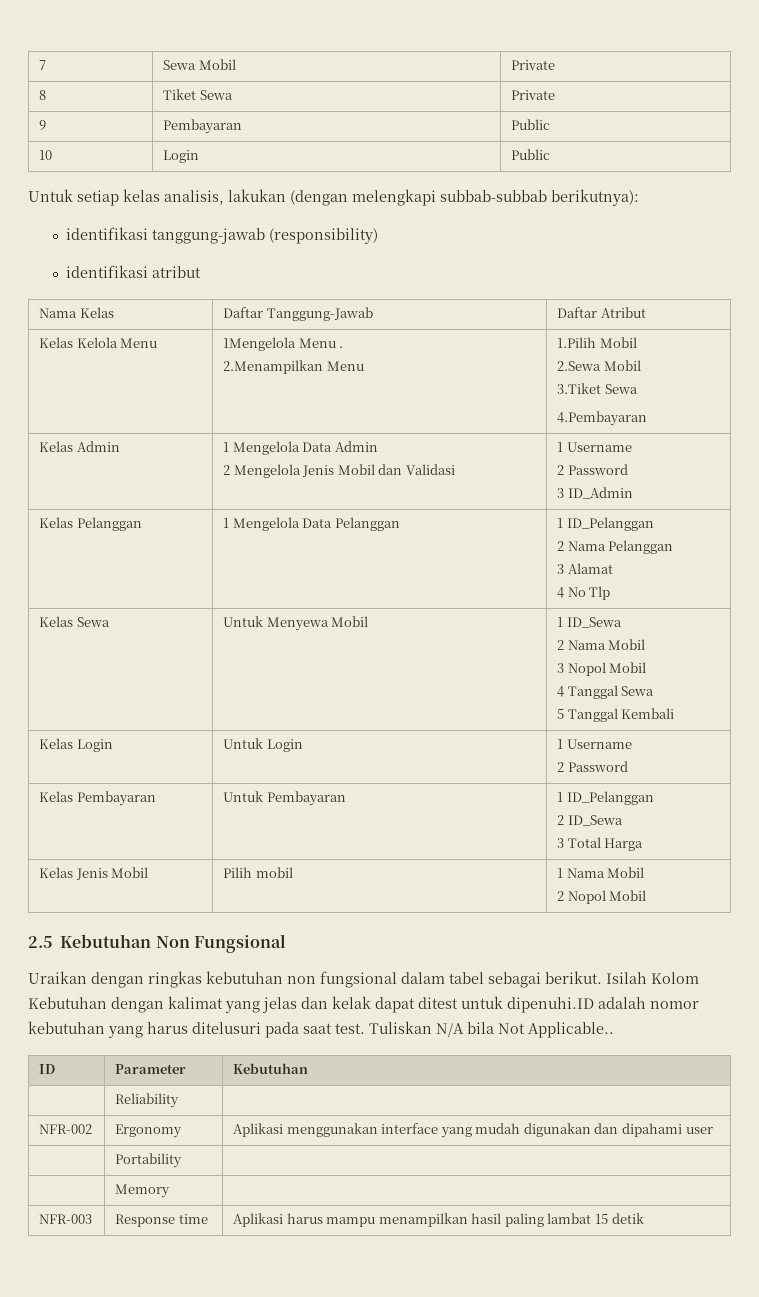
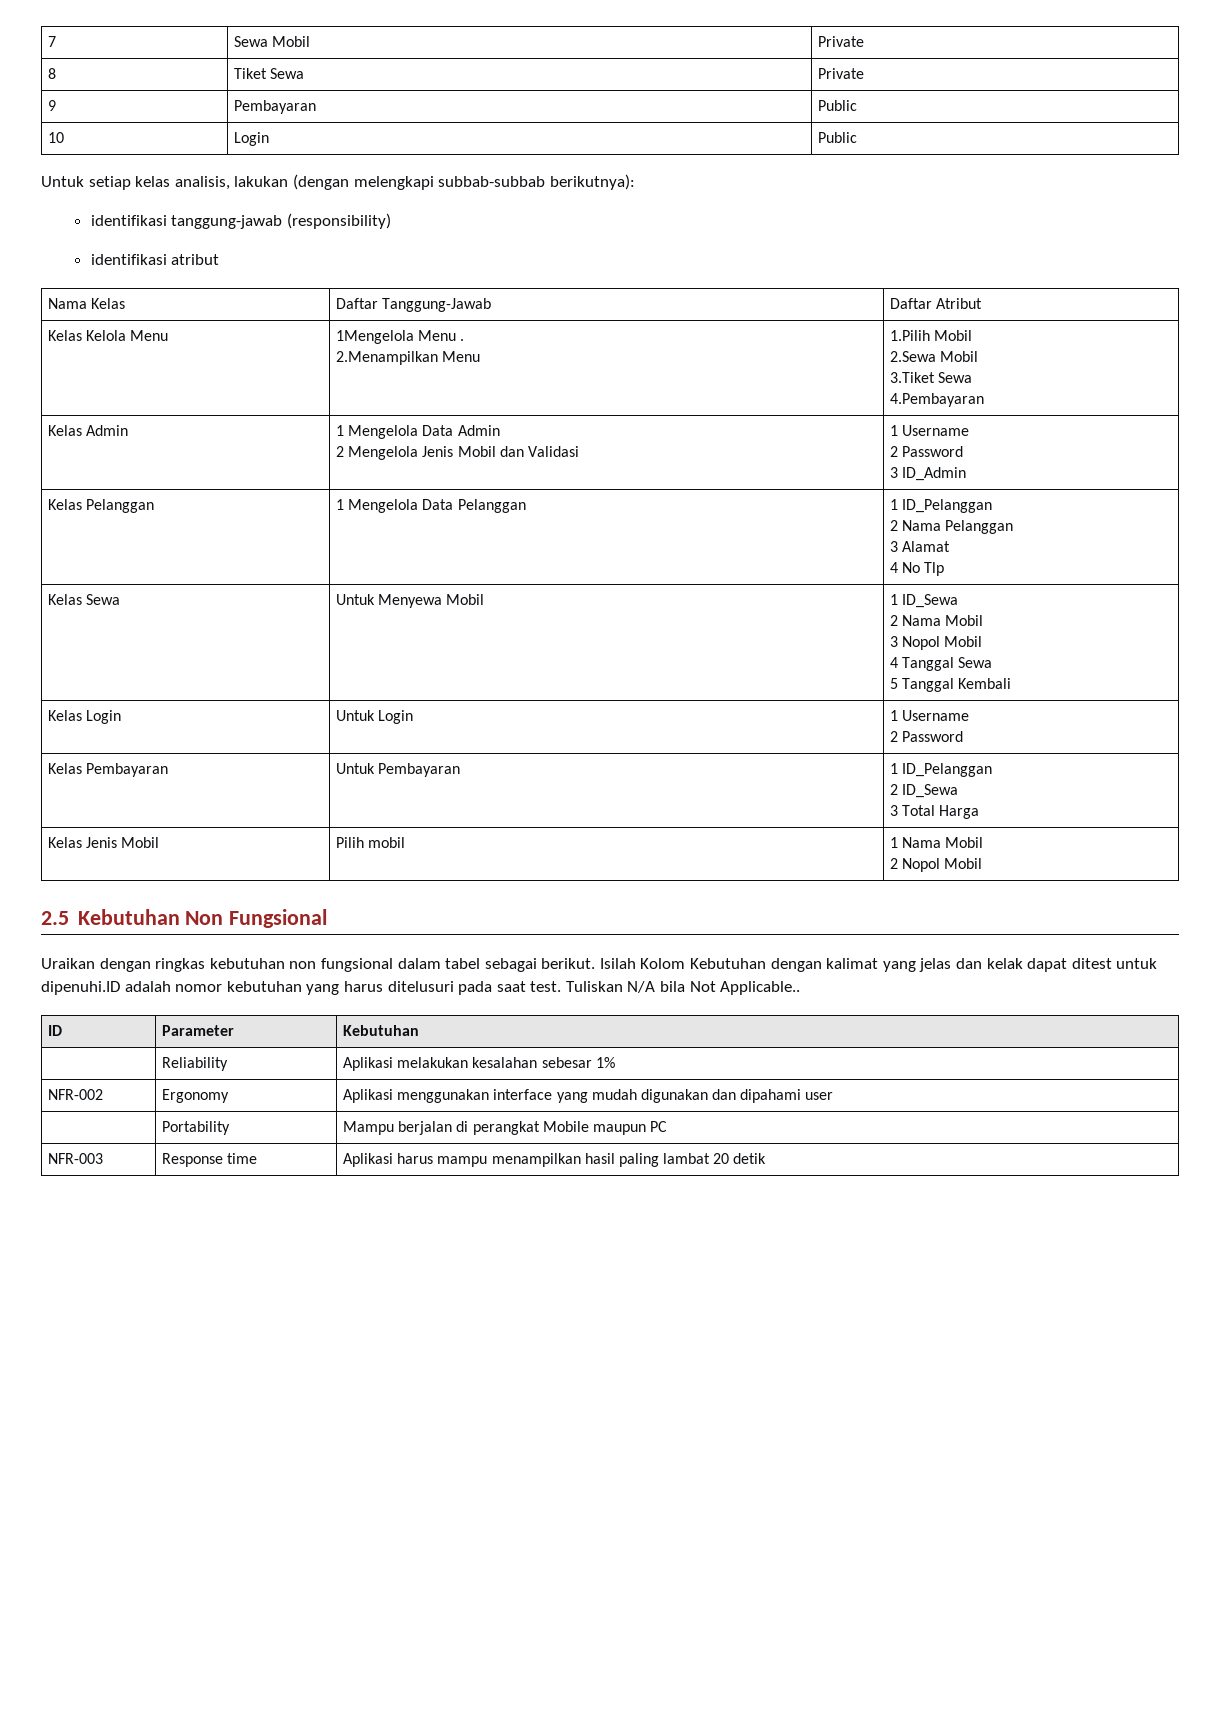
- | Reliability |
+ | Reliability | Aplikasi melakukan kesalahan sebesar 1%
- | Portability |
- | Memory |
+ | Portability | Mampu berjalan di perangkat Mobile maupun PC
- NFR-003 | Response time | Aplikasi harus mampu menampilkan hasil paling lambat 15 detik
+ NFR-003 | Response time | Aplikasi harus mampu menampilkan hasil paling lambat 20 detik

